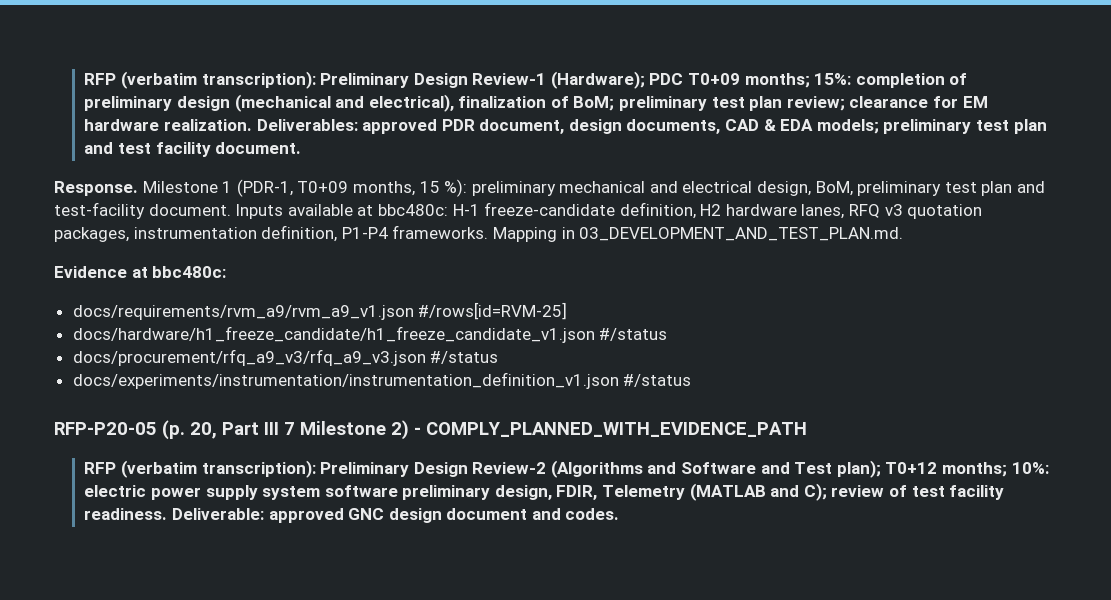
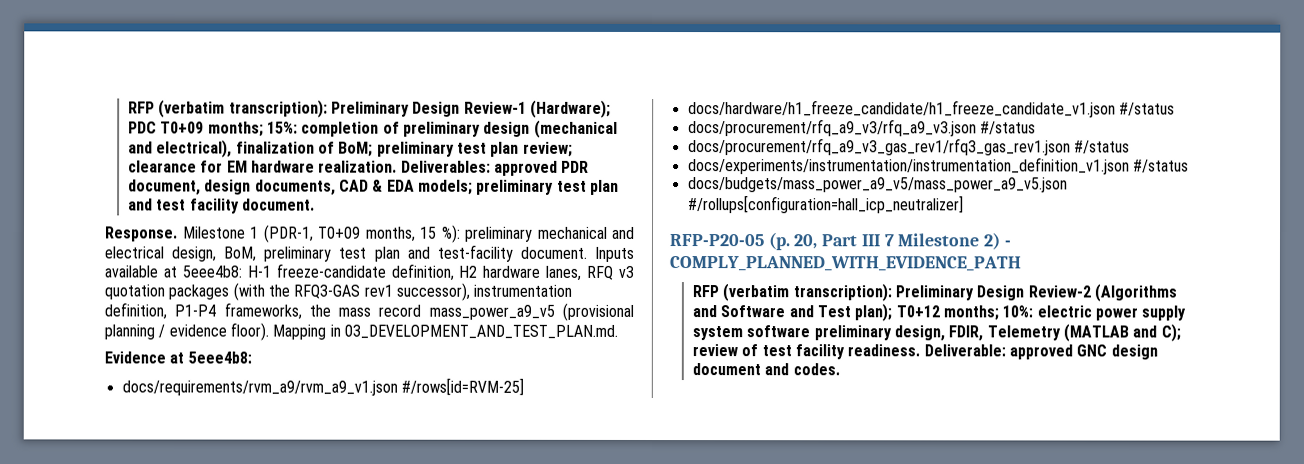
- Inputs available at bbc480c: H-1 freeze-candidate definition, H2 hardware lanes, RFQ v3 quotation packages, instrumentation definition, P1-P4 frameworks.
+ Inputs available at 5eee4b8: H-1 freeze-candidate definition, H2 hardware lanes, RFQ v3 quotation packages (with the RFQ3-GAS rev1 successor), instrumentation definition, P1-P4 frameworks, the mass record mass_power_a9_v5 (provisional planning / evidence floor).
- Evidence at bbc480c:
+ Evidence at 5eee4b8:
+ docs/procurement/rfq_a9_v3_gas_rev1/rfq3_gas_rev1.json #/status
+ docs/budgets/mass_power_a9_v5/mass_power_a9_v5.json #/rollups[configuration=hall_icp_neutralizer]

